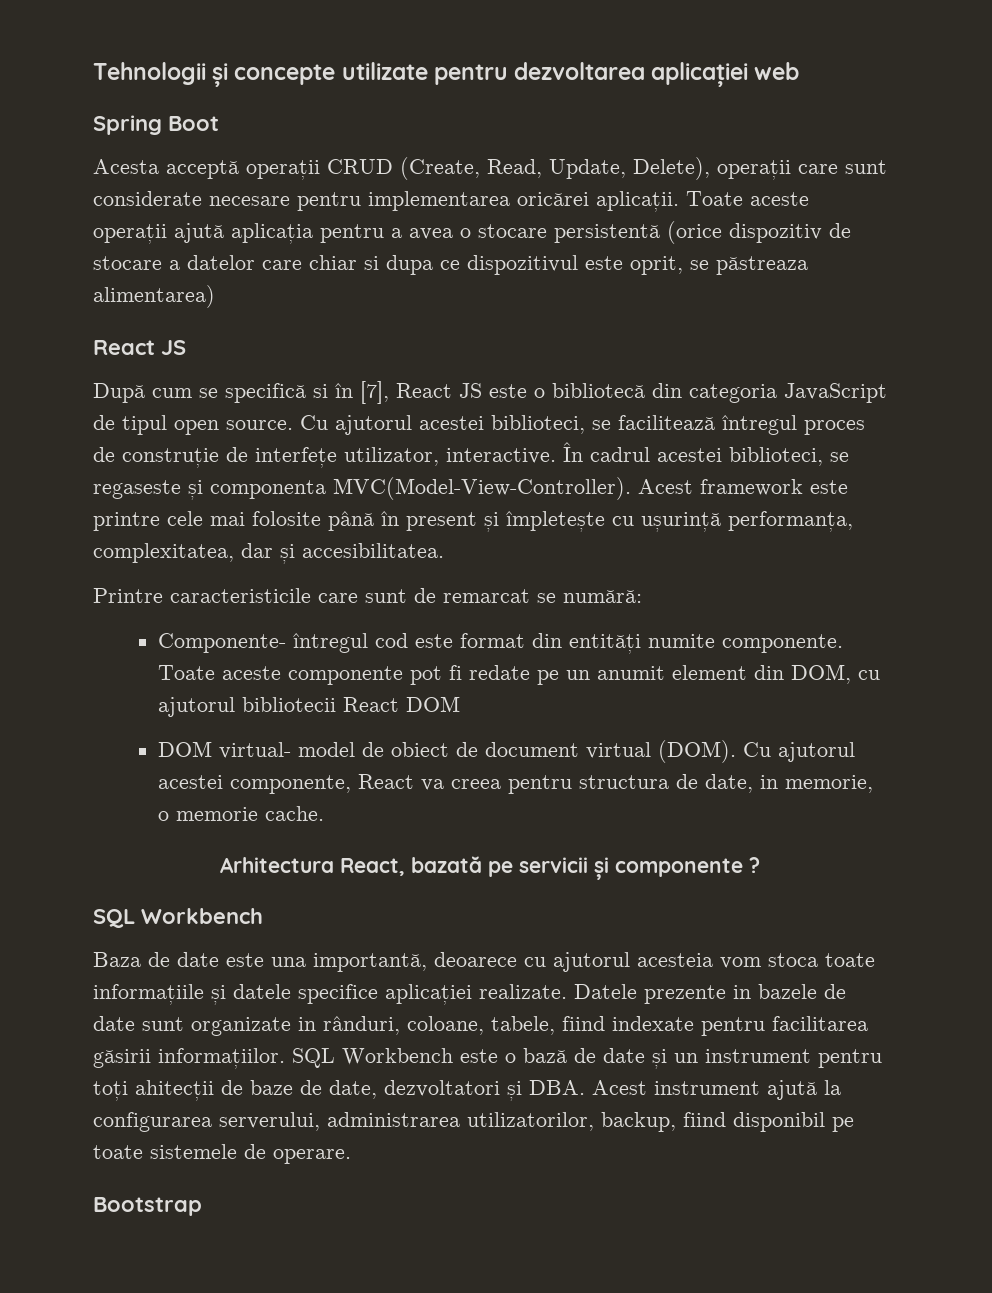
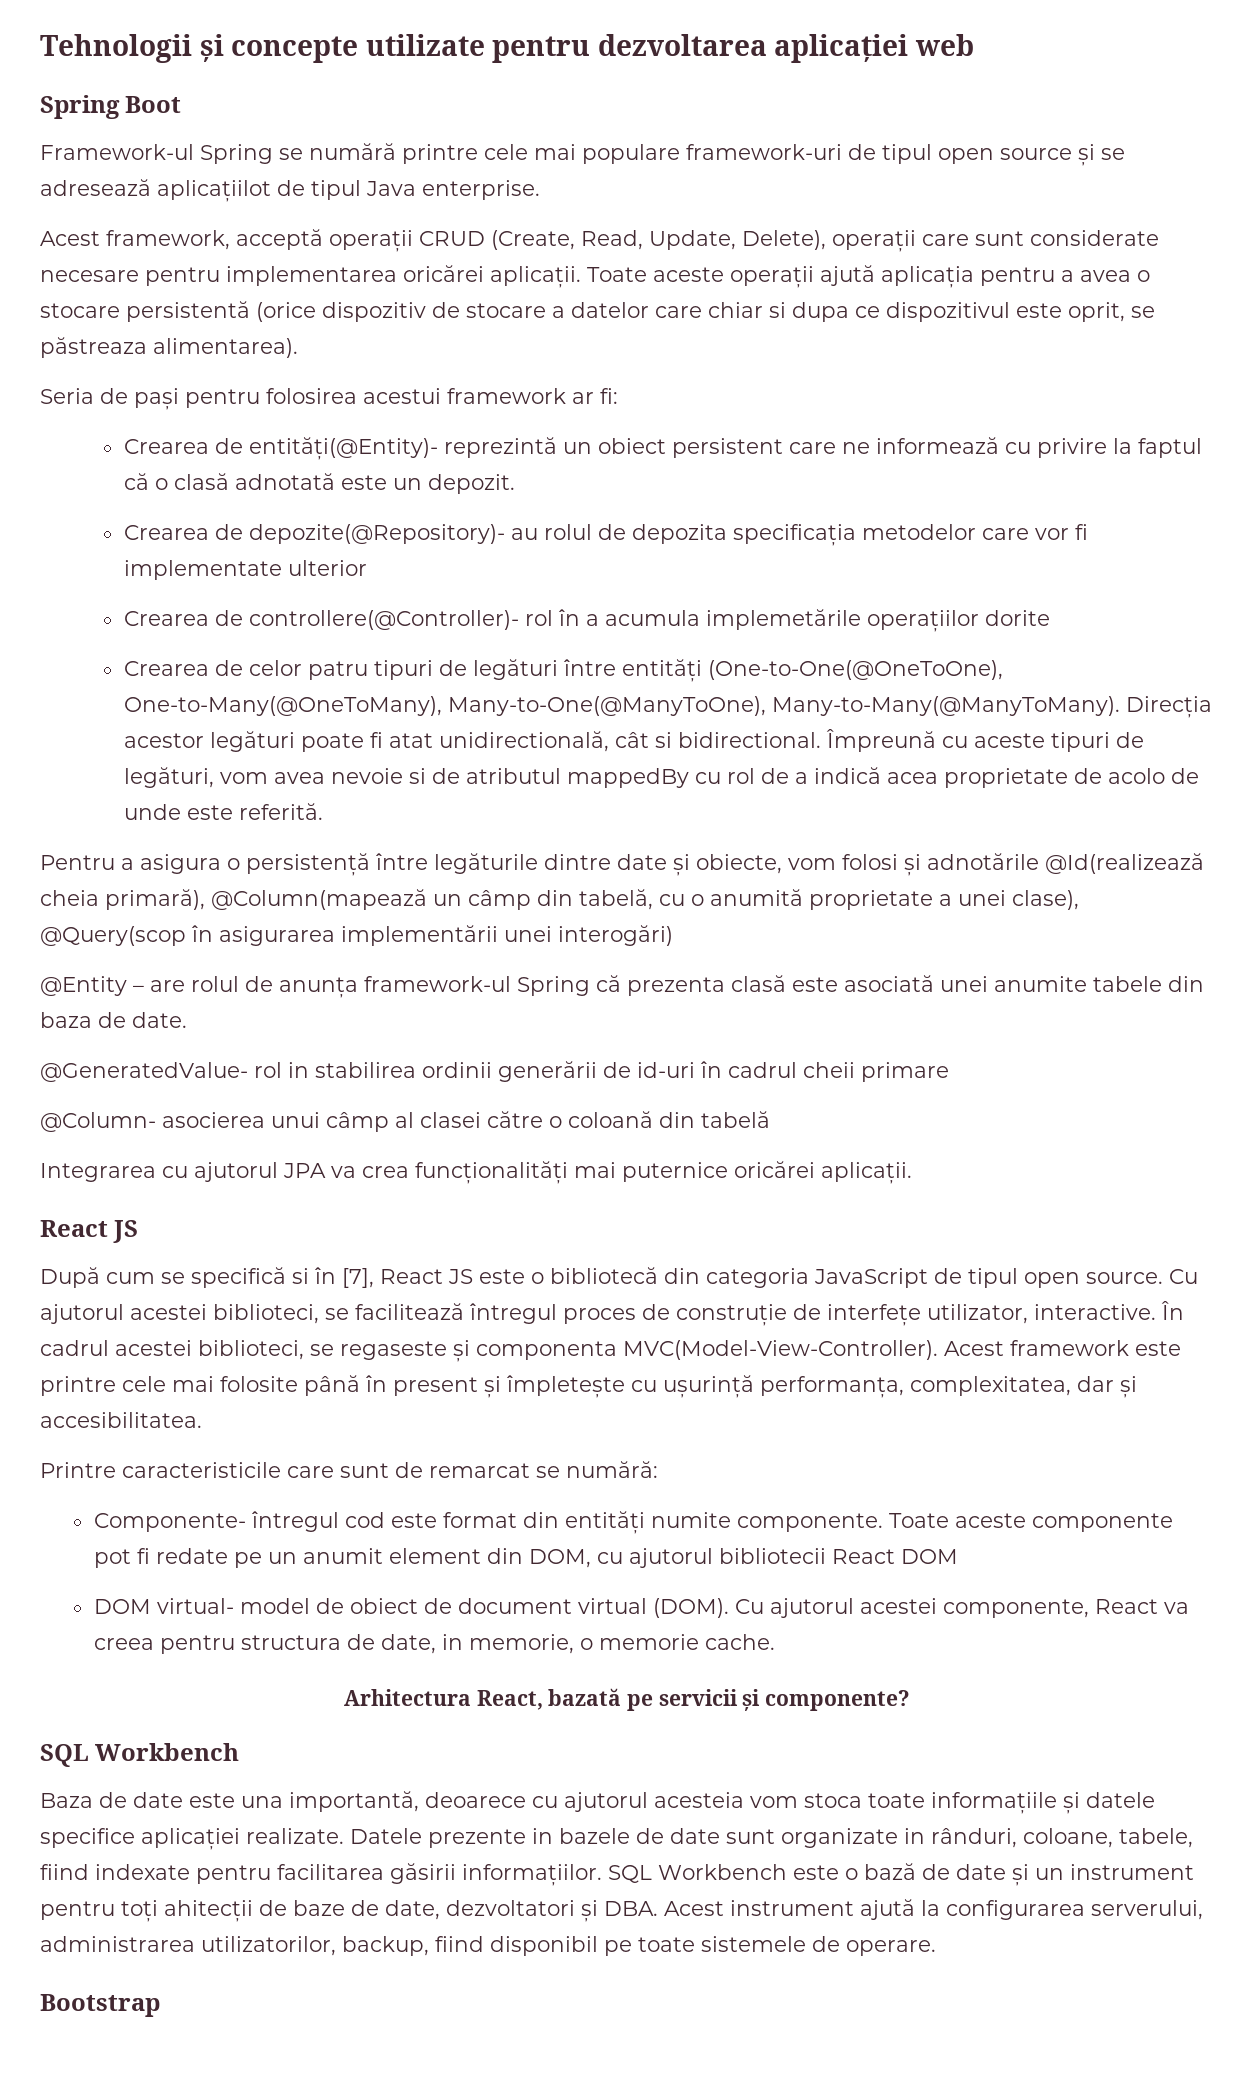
- Acesta acceptă operații CRUD (Create, Read, Update, Delete), operații care sunt considerate necesare pentru implementarea oricărei aplicații.
+ Framework-ul Spring se numără printre cele mai populare framework-uri de tipul open source și se adresează aplicațiilot de tipul Java enterprise.
+ Acest framework, acceptă operații CRUD (Create, Read, Update, Delete), operații care sunt considerate necesare pentru implementarea oricărei aplicații.
- Toate aceste operații ajută aplicația pentru a avea o stocare persistentă (orice dispozitiv de stocare a datelor care chiar si dupa ce dispozitivul este oprit, se păstreaza alimentarea)
+ Toate aceste operații ajută aplicația pentru a avea o stocare persistentă (orice dispozitiv de stocare a datelor care chiar si dupa ce dispozitivul este oprit, se păstreaza alimentarea).
+ Seria de pași pentru folosirea acestui framework ar fi:
+ Crearea de entități(@Entity)- reprezintă un obiect persistent care ne informează cu privire la faptul că o clasă adnotată este un depozit.
+ Crearea de depozite(@Repository)- au rolul de depozita specificația metodelor care vor fi implementate ulterior
+ Crearea de controllere(@Controller)- rol în a acumula implemetările operațiilor dorite
+ Crearea de celor patru tipuri de legături între entități (One-to-One(@OneToOne), One-to-Many(@OneToMany), Many-to-One(@ManyToOne), Many-to-Many(@ManyToMany). Direcția acestor legături poate fi atat unidirectională, cât si bidirectional. Împreună cu aceste tipuri de legături, vom avea nevoie si de atributul mappedBy cu rol de a indică acea proprietate de acolo de unde este referită.
+ Pentru a asigura o persistență între legăturile dintre date și obiecte, vom folosi și adnotările @Id(realizează cheia primară), @Column(mapează un câmp din tabelă, cu o anumită proprietate a unei clase), @Query(scop în asigurarea implementării unei interogări)
+ @Entity – are rolul de anunța framework-ul Spring că prezenta clasă este asociată unei anumite tabele din baza de date.
+ @GeneratedValue- rol in stabilirea ordinii generării de id-uri în cadrul cheii primare
+ @Column- asocierea unui câmp al clasei către o coloană din tabelă
+ Integrarea cu ajutorul JPA va crea funcționalități mai puternice oricărei aplicații.
- Arhitectura React, bazată pe servicii și componente ?
+ Arhitectura React, bazată pe servicii și componente?

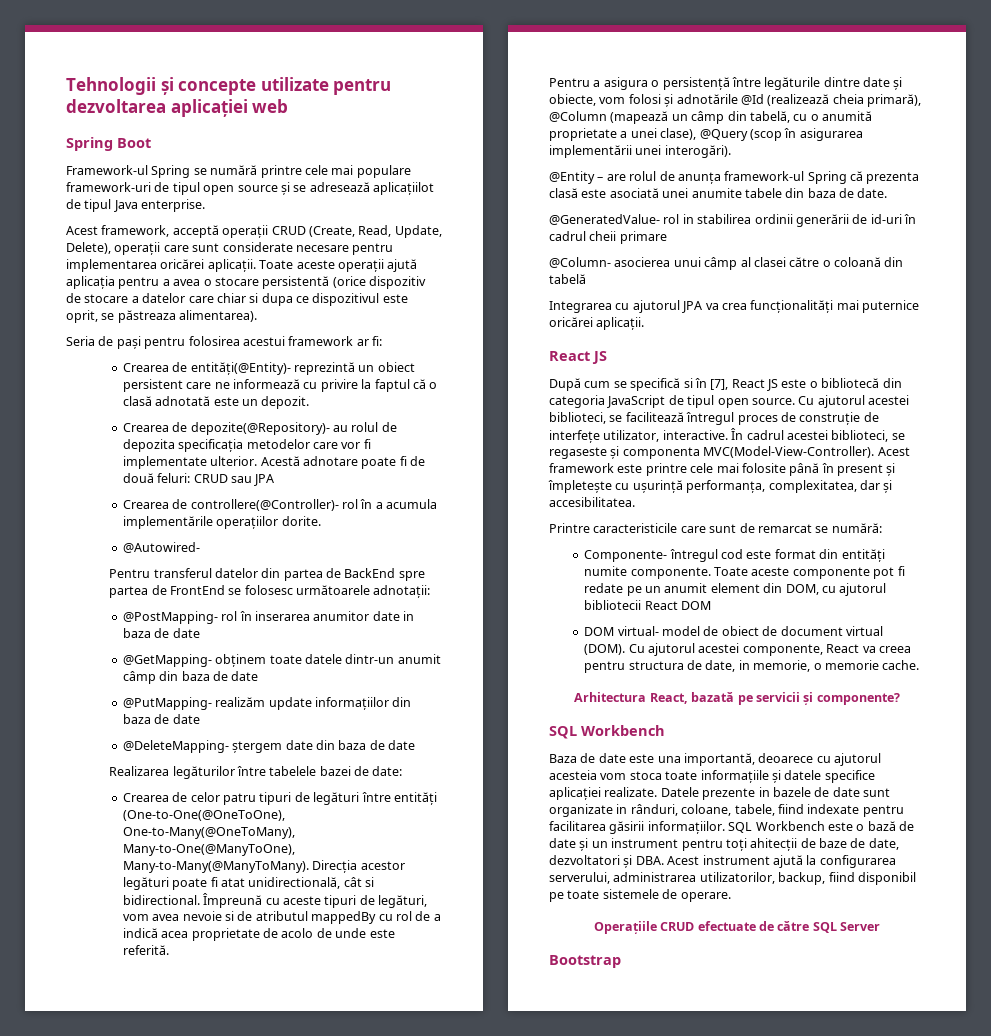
- Crearea de depozite(@Repository)- au rolul de depozita specificația metodelor care vor fi implementate ulterior
+ Crearea de depozite(@Repository)- au rolul de depozita specificația metodelor care vor fi implementate ulterior. Acestă adnotare poate fi de două feluri: CRUD sau JPA
- Crearea de controllere(@Controller)- rol în a acumula implemetările operațiilor dorite
+ Crearea de controllere(@Controller)- rol în a acumula implementările operațiilor dorite.
+ @Autowired-
+ Pentru transferul datelor din partea de BackEnd spre partea de FrontEnd se folosesc următoarele adnotații:
+ @PostMapping- rol în inserarea anumitor date in baza de date
+ @GetMapping- obținem toate datele dintr-un anumit câmp din baza de date
+ @PutMapping- realizăm update informațiilor din baza de date
+ @DeleteMapping- ștergem date din baza de date
+ Realizarea legăturilor între tabelele bazei de date:
- Pentru a asigura o persistență între legăturile dintre date și obiecte, vom folosi și adnotările @Id(realizează cheia primară), @Column(mapează un câmp din tabelă, cu o anumită proprietate a unei clase), @Query(scop în asigurarea implementării unei interogări)
+ Pentru a asigura o persistență între legăturile dintre date și obiecte, vom folosi și adnotările @Id (realizează cheia primară), @Column (mapează un câmp din tabelă, cu o anumită proprietate a unei clase), @Query (scop în asigurarea implementării unei interogări).
+ Operațiile CRUD efectuate de către SQL Server

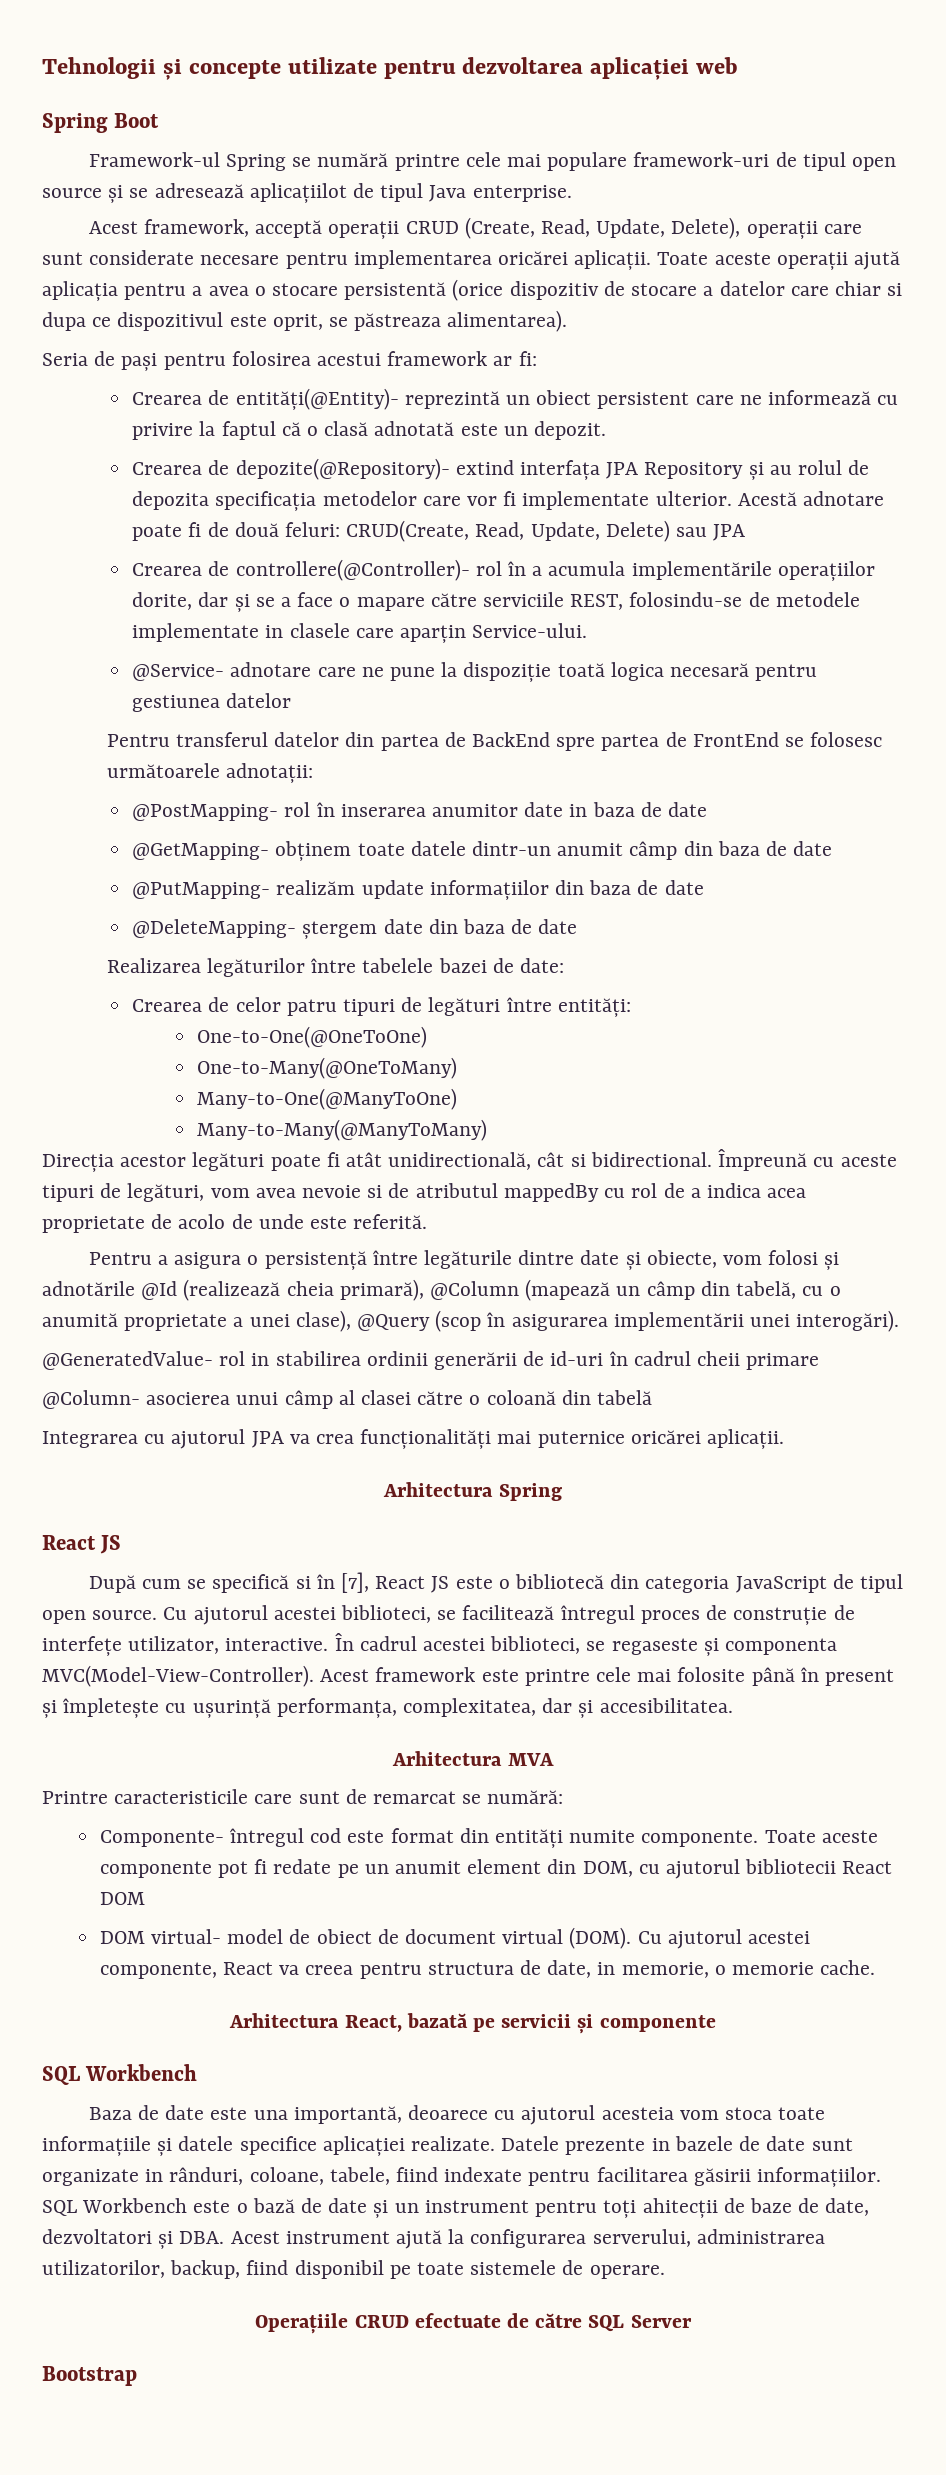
- Crearea de depozite(@Repository)- au rolul de depozita specificația metodelor care vor fi implementate ulterior.
+ Crearea de depozite(@Repository)- extind interfața JPA Repository și au rolul de depozita specificația metodelor care vor fi implementate ulterior.
- Acestă adnotare poate fi de două feluri: CRUD sau JPA
+ Acestă adnotare poate fi de două feluri: CRUD(Create, Read, Update, Delete) sau JPA
- Crearea de controllere(@Controller)- rol în a acumula implementările operațiilor dorite.
- @Autowired-
+ Crearea de controllere(@Controller)- rol în a acumula implementările operațiilor dorite, dar și se a face o mapare către serviciile REST, folosindu-se de metodele implementate in clasele care aparțin Service-ului.
+ @Service- adnotare care ne pune la dispoziție toată logica necesară pentru gestiunea datelor
- Crearea de celor patru tipuri de legături între entități (One-to-One(@OneToOne), One-to-Many(@OneToMany), Many-to-One(@ManyToOne), Many-to-Many(@ManyToMany). Direcția acestor legături poate fi atat unidirectională, cât si bidirectional.
+ Crearea de celor patru tipuri de legături între entități:
+ One-to-One(@OneToOne)
+ One-to-Many(@OneToMany)
+ Many-to-One(@ManyToOne)
+ Many-to-Many(@ManyToMany)
+ Direcția acestor legături poate fi atât unidirectională, cât si bidirectional.
- Împreună cu aceste tipuri de legături, vom avea nevoie si de atributul mappedBy cu rol de a indică acea proprietate de acolo de unde este referită.
+ Împreună cu aceste tipuri de legături, vom avea nevoie si de atributul mappedBy cu rol de a indica acea proprietate de acolo de unde este referită.
- @Entity – are rolul de anunța framework-ul Spring că prezenta clasă este asociată unei anumite tabele din baza de date.
+ Arhitectura Spring
+ Arhitectura MVA
- Arhitectura React, bazată pe servicii și componente?
+ Arhitectura React, bazată pe servicii și componente

